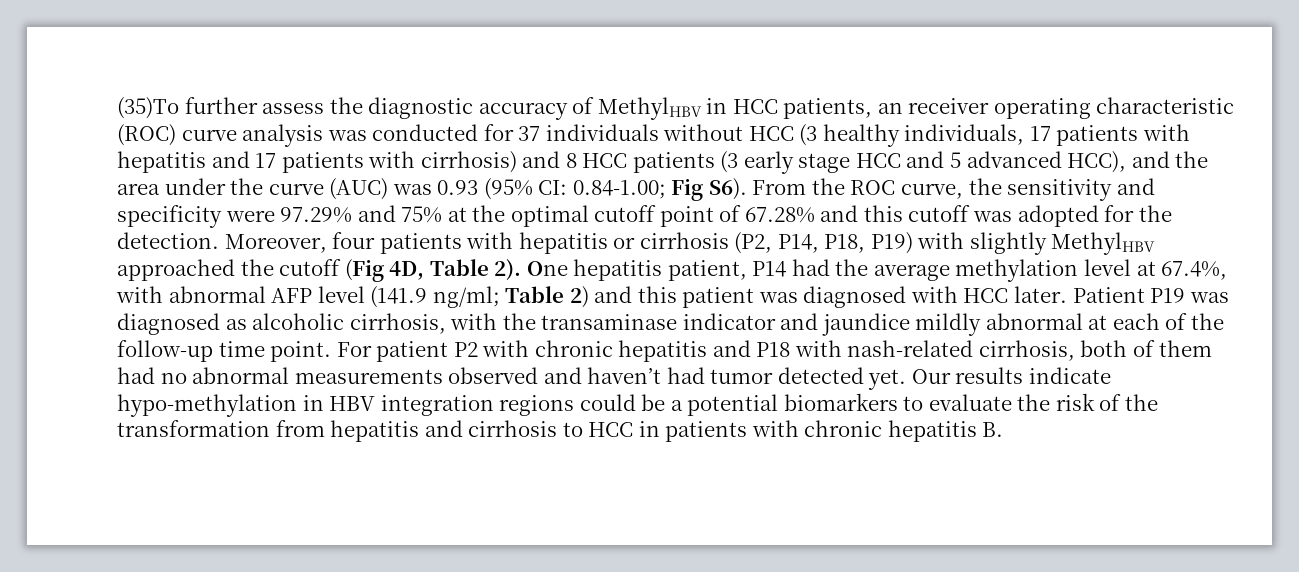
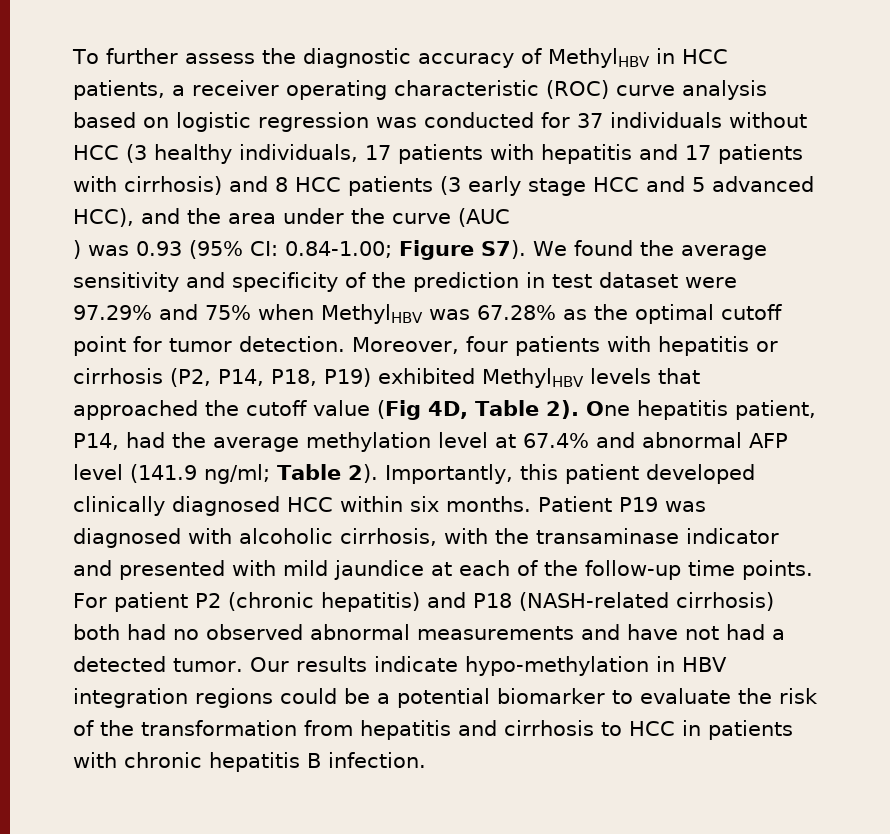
- (35)To further assess the diagnostic accuracy of MethylHBV in HCC patients, an receiver operating characteristic (ROC) curve analysis was conducted for 37 individuals without HCC (3 healthy individuals, 17 patients with hepatitis and 17 patients with cirrhosis) and 8 HCC patients (3 early stage HCC and 5 advanced HCC), and the area under the curve (AUC) was 0.93 (95% CI: 0.84-1.00; Fig S6). From the ROC curve, the sensitivity and specificity were 97.29% and 75% at the optimal cutoff point of 67.28% and this cutoff was adopted for the detection.
+ To further assess the diagnostic accuracy of MethylHBV in HCC patients, a receiver operating characteristic (ROC) curve analysis based on logistic regression was conducted for 37 individuals without HCC (3 healthy individuals, 17 patients with hepatitis and 17 patients with cirrhosis) and 8 HCC patients (3 early stage HCC and 5 advanced HCC), and the area under the curve (AUC
+ ) was 0.93 (95% CI: 0.84-1.00; Figure S7). We found the average sensitivity and specificity of the prediction in test dataset were 97.29% and 75% when MethylHBV was 67.28% as the optimal cutoff point for tumor detection.
- Moreover, four patients with hepatitis or cirrhosis (P2, P14, P18, P19) with slightly MethylHBV approached the cutoff (Fig 4D, Table 2).
+ Moreover, four patients with hepatitis or cirrhosis (P2, P14, P18, P19) exhibited MethylHBV levels that approached the cutoff value (Fig 4D, Table 2).
- One hepatitis patient, P14 had the average methylation level at 67.4%, with abnormal AFP level (141.9 ng/ml; Table 2) and this patient was diagnosed with HCC later.
+ One hepatitis patient, P14, had the average methylation level at 67.4% and abnormal AFP level (141.9 ng/ml; Table 2). Importantly, this patient developed clinically diagnosed HCC within six months.
- Patient P19 was diagnosed as alcoholic cirrhosis, with the transaminase indicator and jaundice mildly abnormal at each of the follow-up time point.
+ Patient P19 was diagnosed with alcoholic cirrhosis, with the transaminase indicator and presented with mild jaundice at each of the follow-up time points.
- For patient P2 with chronic hepatitis and P18 with nash-related cirrhosis, both of them had no abnormal measurements observed and haven’t had tumor detected yet.
+ For patient P2 (chronic hepatitis) and P18 (NASH-related cirrhosis) both had no observed abnormal measurements and have not had a detected tumor.
- Our results indicate hypo-methylation in HBV integration regions could be a potential biomarkers to evaluate the risk of the transformation from hepatitis and cirrhosis to HCC in patients with chronic hepatitis B.
+ Our results indicate hypo-methylation in HBV integration regions could be a potential biomarker to evaluate the risk of the transformation from hepatitis and cirrhosis to HCC in patients with chronic hepatitis B infection.

